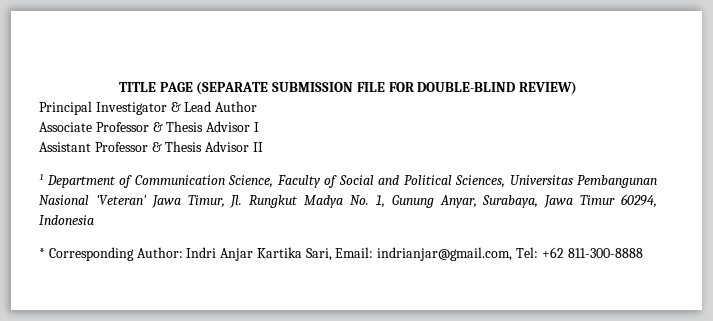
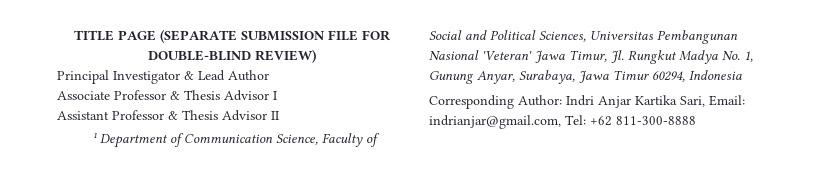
- * Corresponding Author: Indri Anjar Kartika Sari, Email: indrianjar@gmail.com, Tel: +62 811-300-8888
+ Corresponding Author: Indri Anjar Kartika Sari, Email: indrianjar@gmail.com, Tel: +62 811-300-8888

